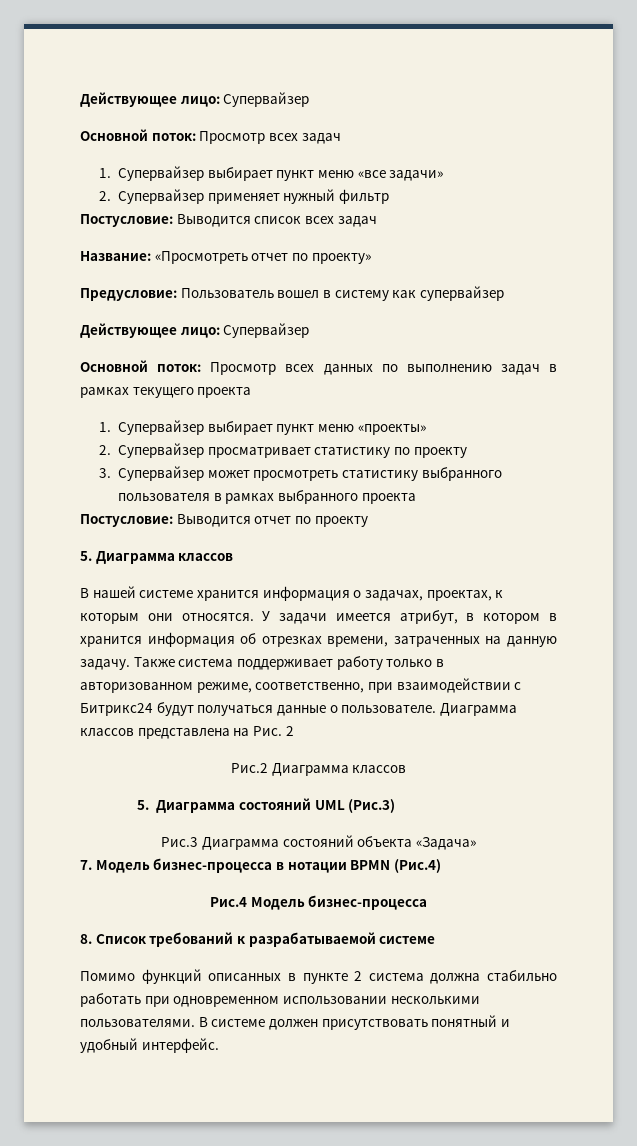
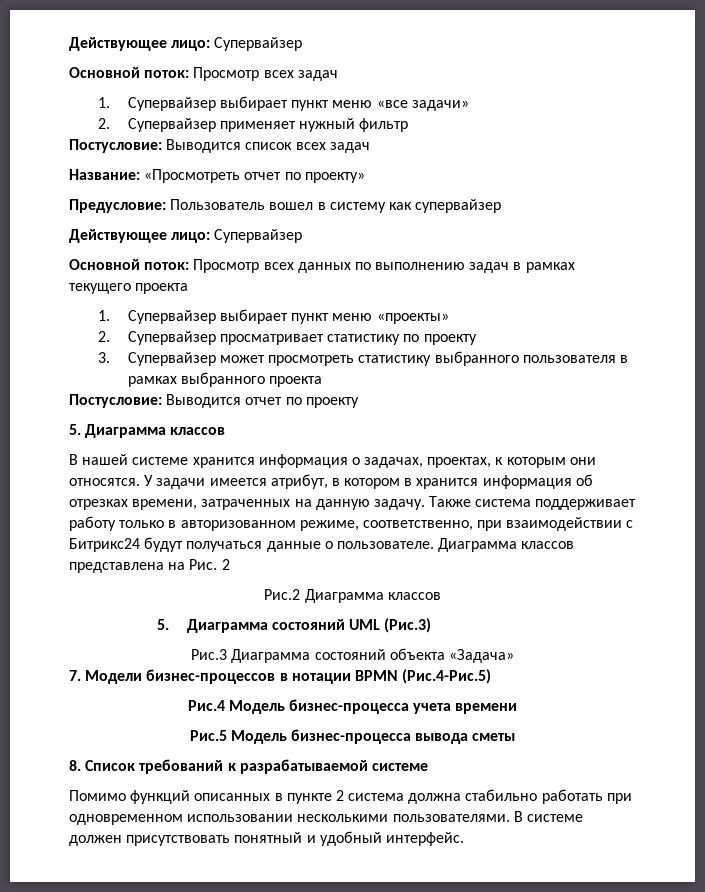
- 7. Модель бизнес-процесса в нотации BPMN (Рис.4)
+ 7. Модели бизнес-процессов в нотации BPMN (Рис.4-Рис.5)
- Рис.4 Модель бизнес-процесса
+ Рис.4 Модель бизнес-процесса учета времени
+ Рис.5 Модель бизнес-процесса вывода сметы

